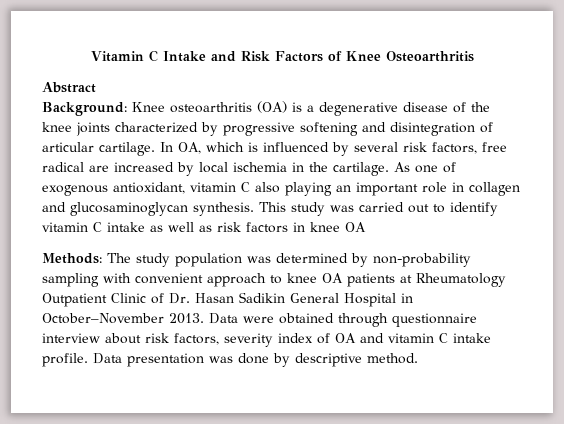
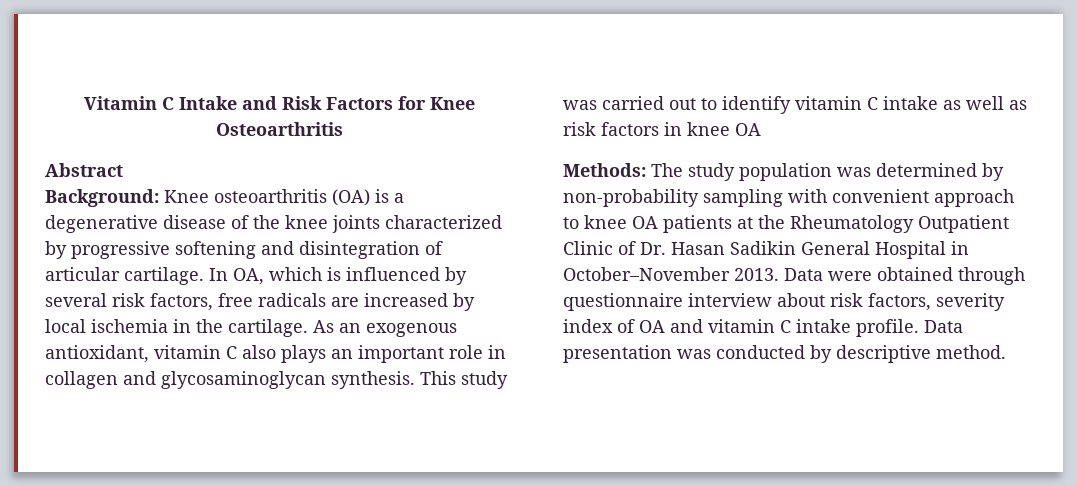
- Vitamin C Intake and Risk Factors of Knee Osteoarthritis
+ Vitamin C Intake and Risk Factors for Knee Osteoarthritis
- In OA, which is influenced by several risk factors, free radical are increased by local ischemia in the cartilage.
+ In OA, which is influenced by several risk factors, free radicals are increased by local ischemia in the cartilage.
- As one of exogenous antioxidant, vitamin C also playing an important role in collagen and glucosaminoglycan synthesis.
+ As an exogenous antioxidant, vitamin C also plays an important role in collagen and glycosaminoglycan synthesis.
- Methods: The study population was determined by non-probability sampling with convenient approach to knee OA patients at Rheumatology Outpatient Clinic of Dr. Hasan Sadikin General Hospital in October–November 2013.
+ Methods: The study population was determined by non-probability sampling with convenient approach to knee OA patients at the Rheumatology Outpatient Clinic of Dr. Hasan Sadikin General Hospital in October–November 2013.
- Data presentation was done by descriptive method.
+ Data presentation was conducted by descriptive method.

